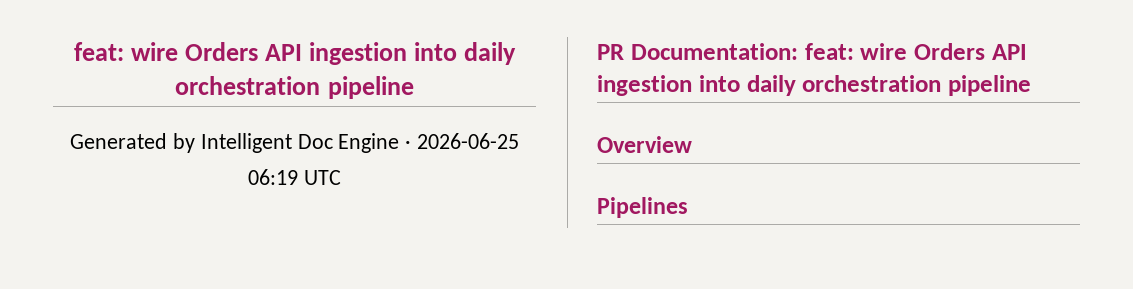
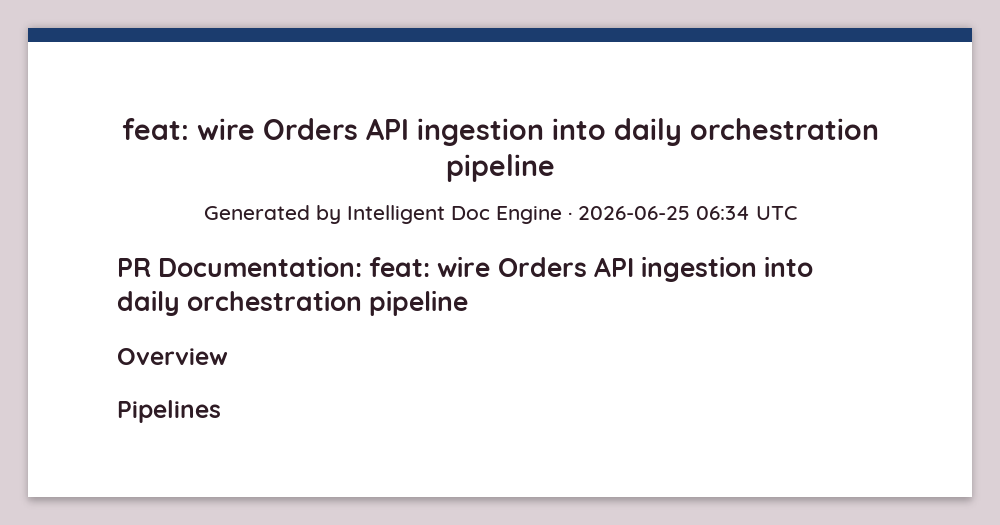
- Generated by Intelligent Doc Engine · 2026-06-25 06:19 UTC
+ Generated by Intelligent Doc Engine · 2026-06-25 06:34 UTC

